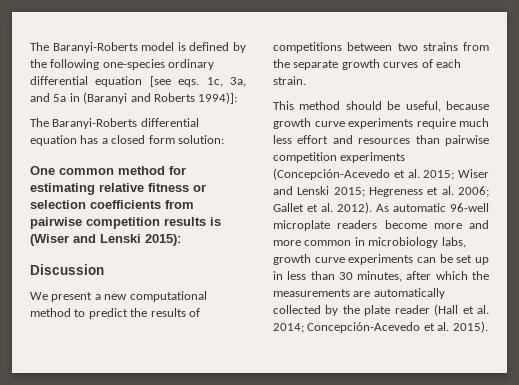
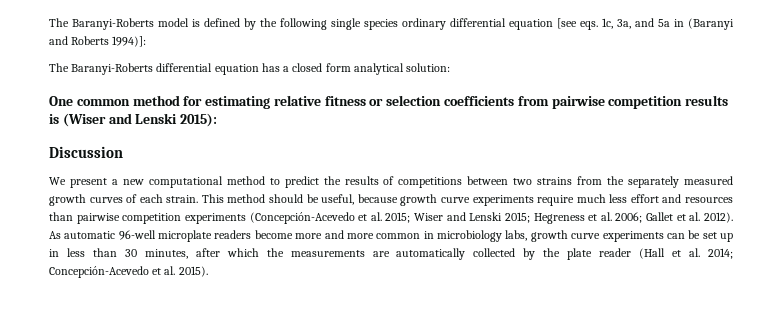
- The Baranyi-Roberts model is defined by the following one-species ordinary differential equation [see eqs.
+ The Baranyi-Roberts model is defined by the following single species ordinary differential equation [see eqs.
- The Baranyi-Roberts differential equation has a closed form solution:
+ The Baranyi-Roberts differential equation has a closed form analytical solution:
- We present a new computational method to predict the results of competitions between two strains from the separate growth curves of each strain.
- This method should be useful, because growth curve experiments require much less effort and resources than pairwise competition experiments (Concepción-Acevedo et al. 2015; Wiser and Lenski 2015; Hegreness et al. 2006; Gallet et al. 2012).
+ We present a new computational method to predict the results of competitions between two strains from the separately measured growth curves of each strain. This method should be useful, because growth curve experiments require much less effort and resources than pairwise competition experiments (Concepción-Acevedo et al. 2015; Wiser and Lenski 2015; Hegreness et al. 2006; Gallet et al. 2012).

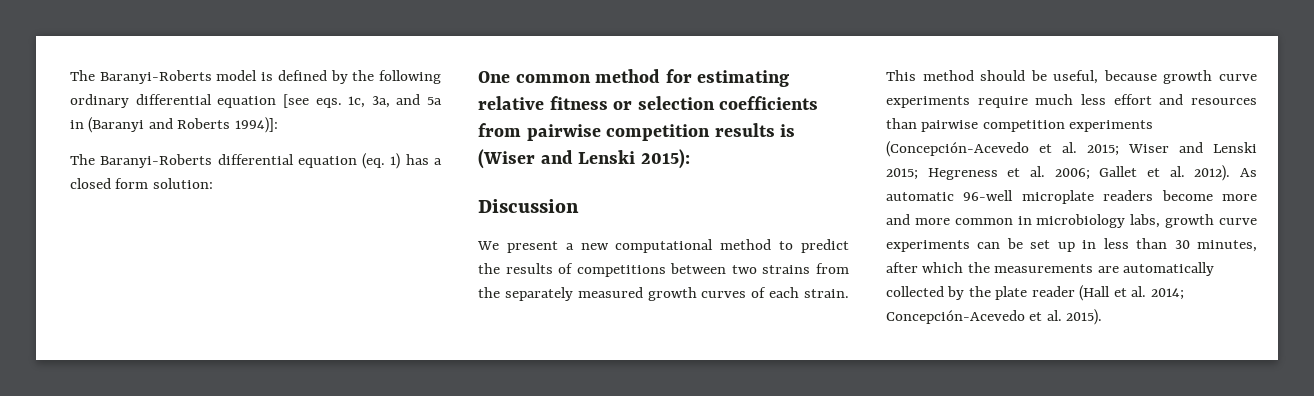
- The Baranyi-Roberts model is defined by the following single species ordinary differential equation [see eqs.
+ The Baranyi-Roberts model is defined by the following ordinary differential equation [see eqs.
- The Baranyi-Roberts differential equation has a closed form analytical solution:
+ The Baranyi-Roberts differential equation (eq. 1) has a closed form solution:

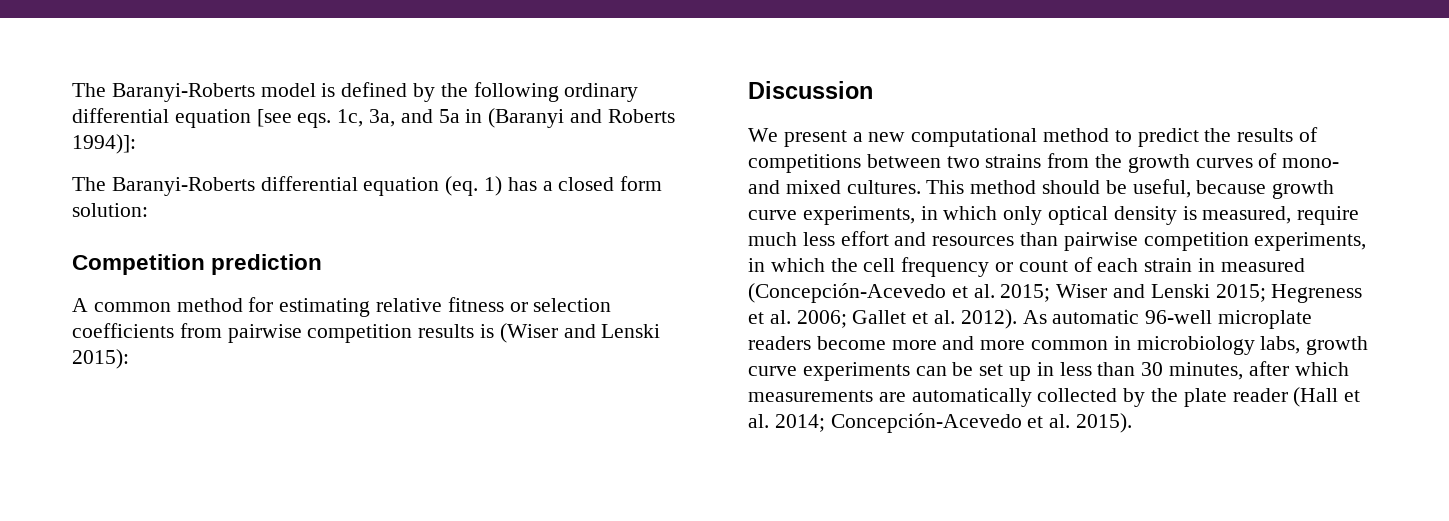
- One common method for estimating relative fitness or selection coefficients from pairwise competition results is (Wiser and Lenski 2015):
+ Competition prediction
+ A common method for estimating relative fitness or selection coefficients from pairwise competition results is (Wiser and Lenski 2015):
- We present a new computational method to predict the results of competitions between two strains from the separately measured growth curves of each strain.
+ We present a new computational method to predict the results of competitions between two strains from the growth curves of mono- and mixed cultures.
- This method should be useful, because growth curve experiments require much less effort and resources than pairwise competition experiments (Concepción-Acevedo et al. 2015; Wiser and Lenski 2015; Hegreness et al. 2006; Gallet et al. 2012).
+ This method should be useful, because growth curve experiments, in which only optical density is measured, require much less effort and resources than pairwise competition experiments, in which the cell frequency or count of each strain in measured (Concepción-Acevedo et al. 2015; Wiser and Lenski 2015; Hegreness et al. 2006; Gallet et al. 2012).
- As automatic 96-well microplate readers become more and more common in microbiology labs, growth curve experiments can be set up in less than 30 minutes, after which the measurements are automatically collected by the plate reader (Hall et al. 2014; Concepción-Acevedo et al. 2015).
+ As automatic 96-well microplate readers become more and more common in microbiology labs, growth curve experiments can be set up in less than 30 minutes, after which measurements are automatically collected by the plate reader (Hall et al. 2014; Concepción-Acevedo et al. 2015).

